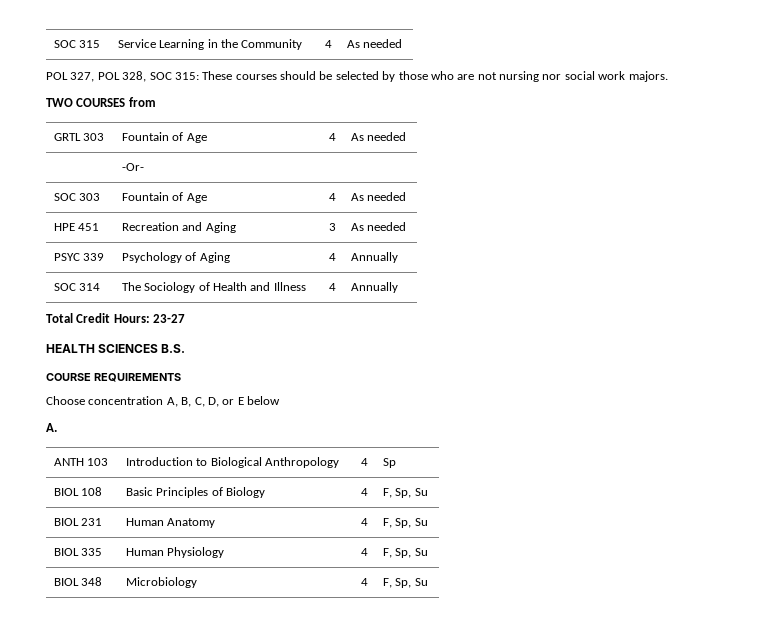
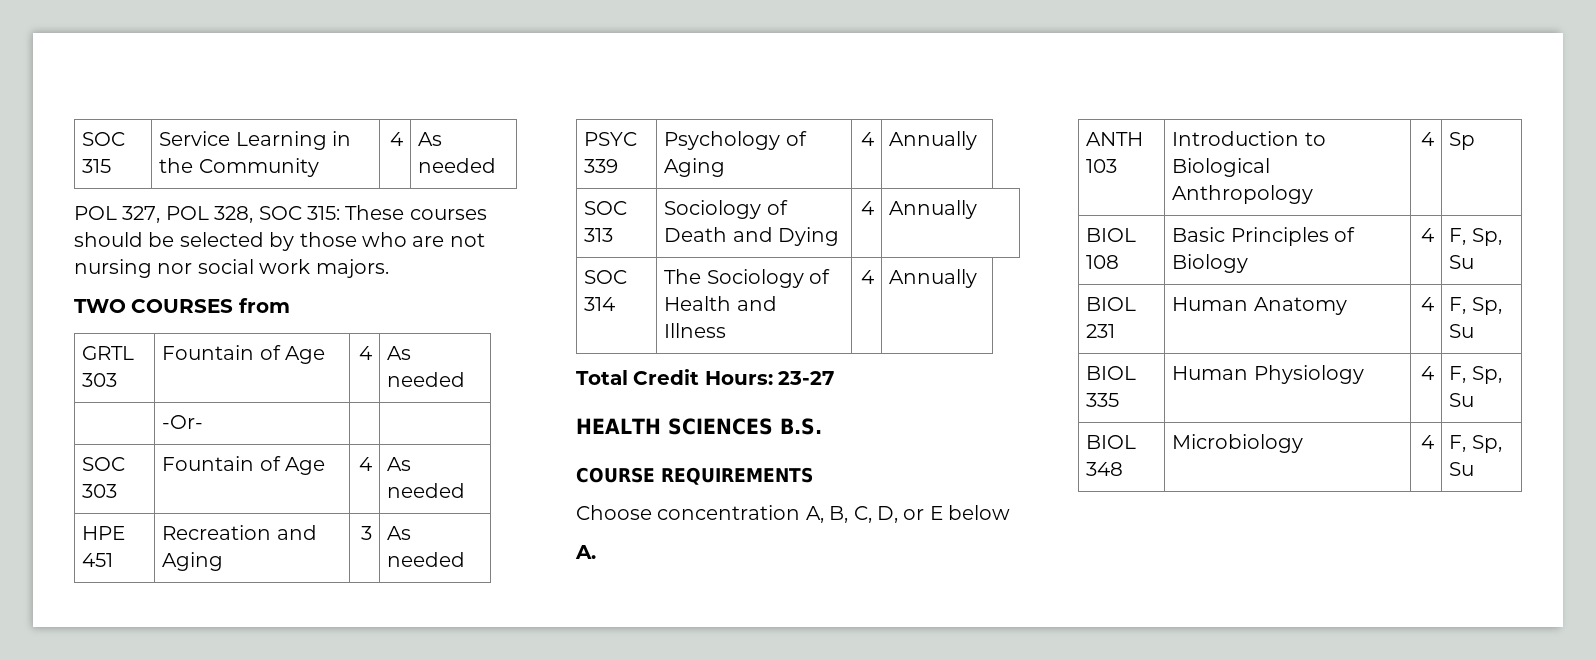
+ SOC 313 | Sociology of Death and Dying | 4 | Annually

